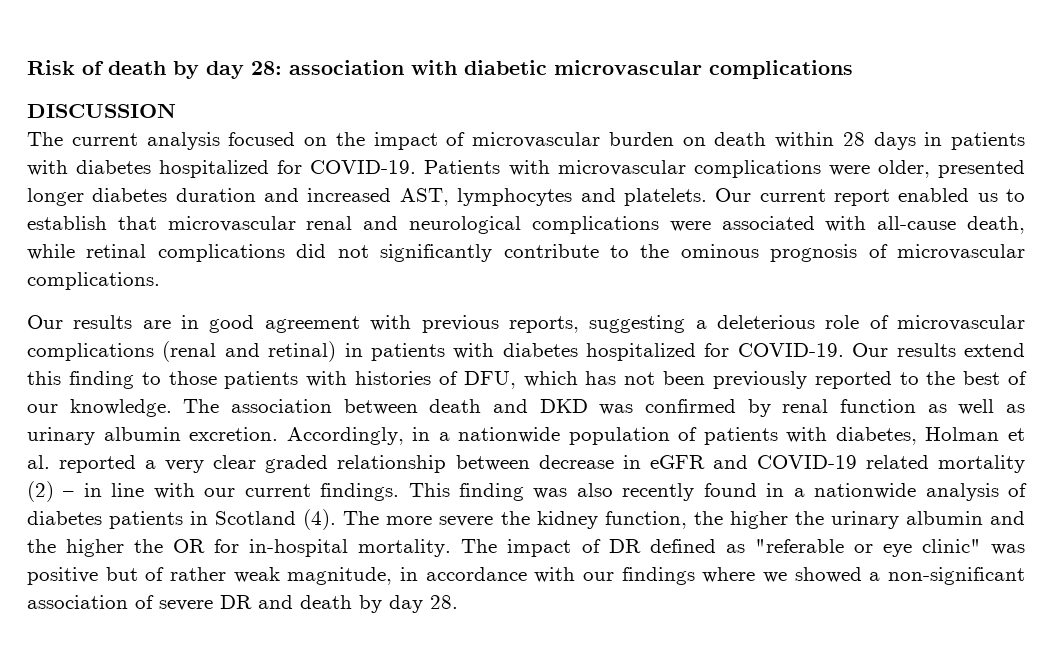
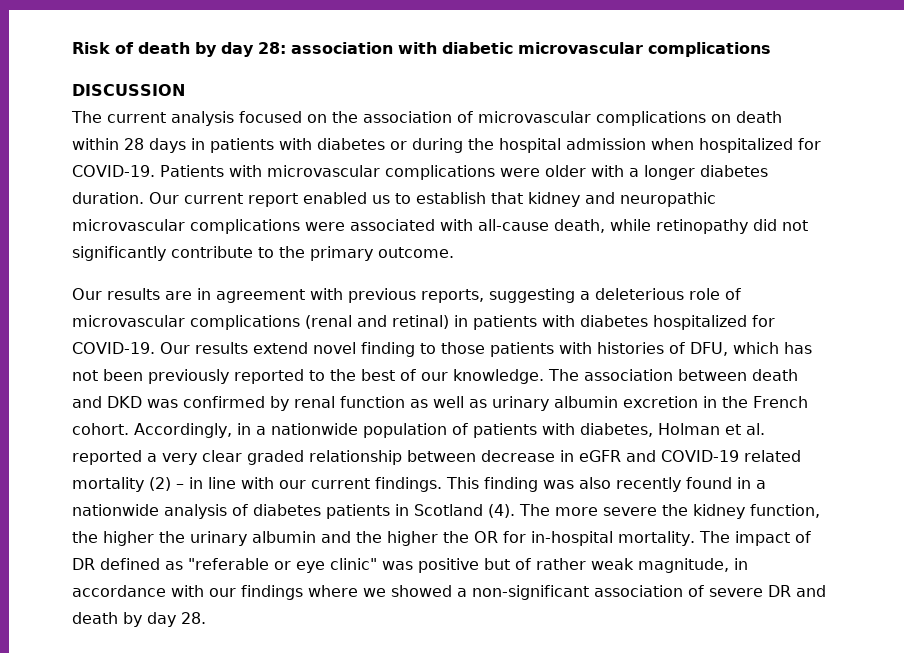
- The current analysis focused on the impact of microvascular burden on death within 28 days in patients with diabetes hospitalized for COVID-19.
+ The current analysis focused on the association of microvascular complications on death within 28 days in patients with diabetes or during the hospital admission when hospitalized for COVID-19.
- Patients with microvascular complications were older, presented longer diabetes duration and increased AST, lymphocytes and platelets.
+ Patients with microvascular complications were older with a longer diabetes duration.
- Our current report enabled us to establish that microvascular renal and neurological complications were associated with all-cause death, while retinal complications did not significantly contribute to the ominous prognosis of microvascular complications.
+ Our current report enabled us to establish that kidney and neuropathic microvascular complications were associated with all-cause death, while retinopathy did not significantly contribute to the primary outcome.
- Our results are in good agreement with previous reports, suggesting a deleterious role of microvascular complications (renal and retinal) in patients with diabetes hospitalized for COVID-19.
+ Our results are in agreement with previous reports, suggesting a deleterious role of microvascular complications (renal and retinal) in patients with diabetes hospitalized for COVID-19.
- Our results extend this finding to those patients with histories of DFU, which has not been previously reported to the best of our knowledge.
+ Our results extend novel finding to those patients with histories of DFU, which has not been previously reported to the best of our knowledge.
- The association between death and DKD was confirmed by renal function as well as urinary albumin excretion.
+ The association between death and DKD was confirmed by renal function as well as urinary albumin excretion in the French cohort.

